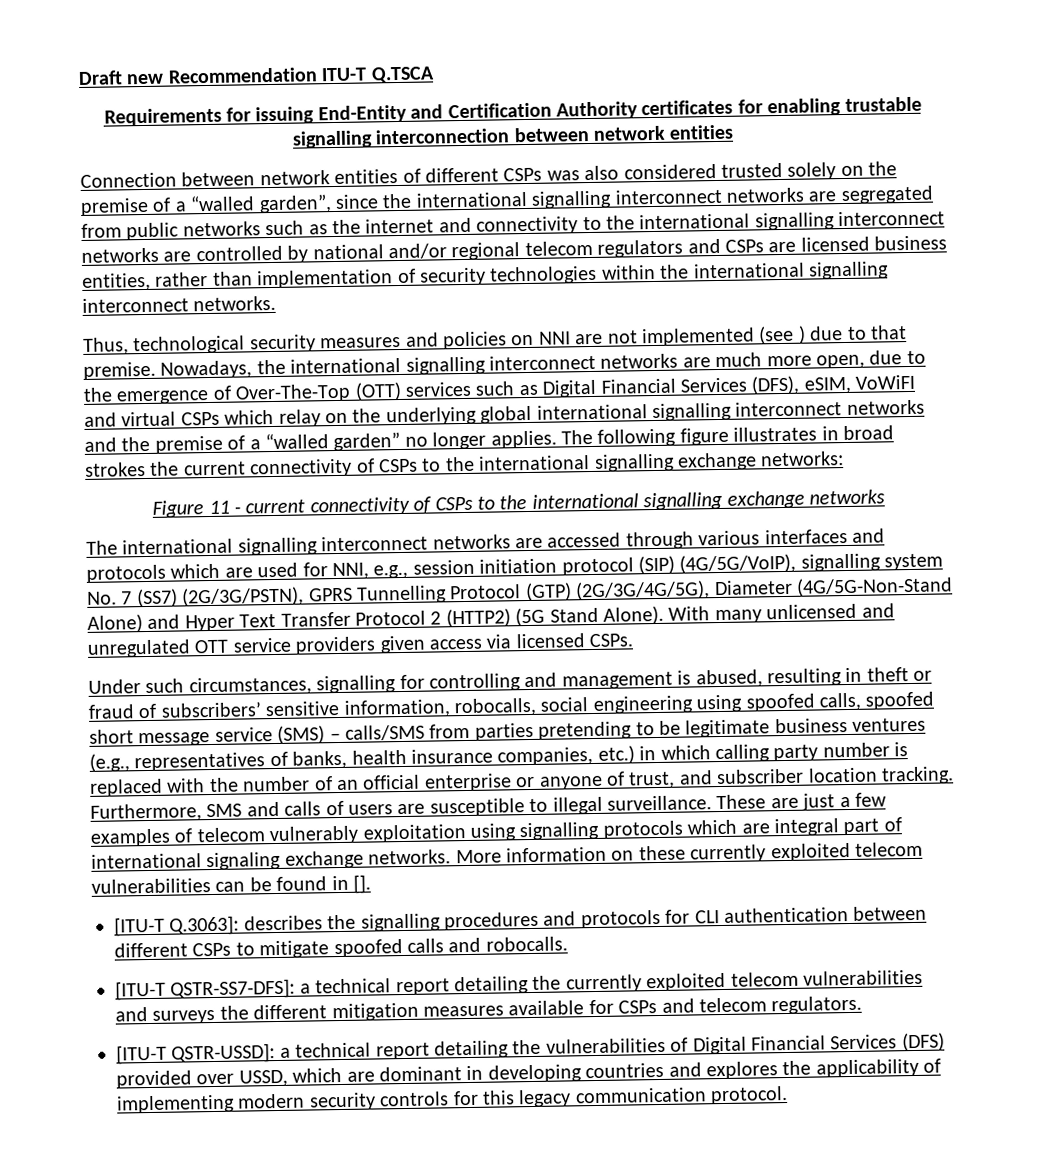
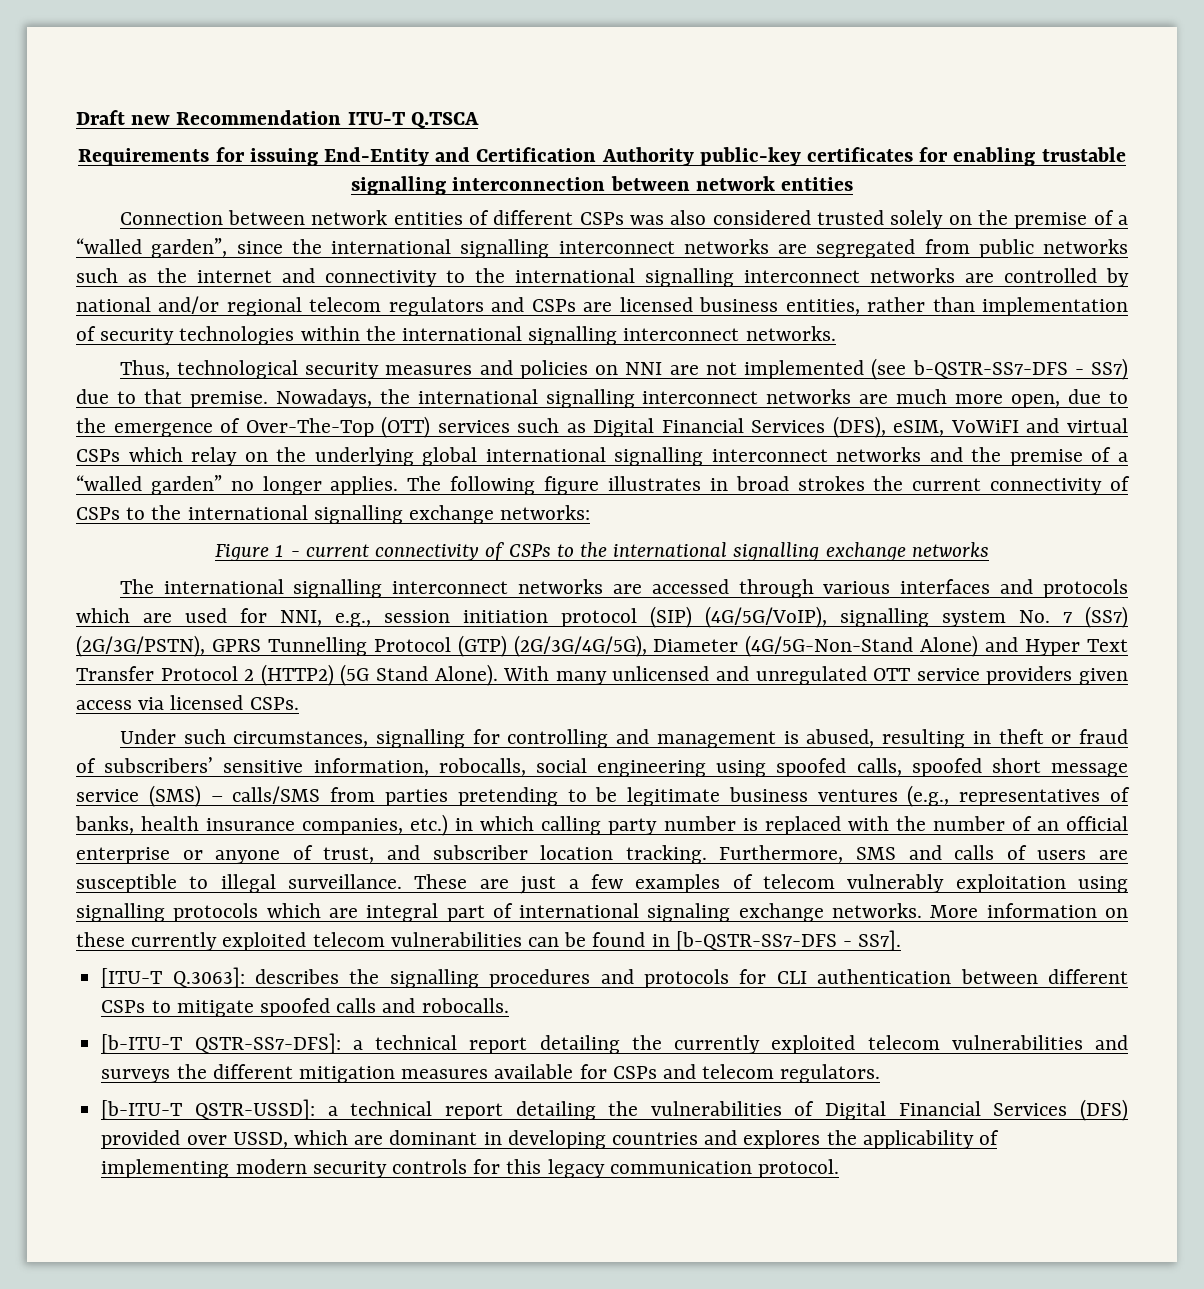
- Requirements for issuing End-Entity and Certification Authority certificates for enabling trustable signalling interconnection between network entities
+ Requirements for issuing End-Entity and Certification Authority public-key certificates for enabling trustable signalling interconnection between network entities
- Thus, technological security measures and policies on NNI are not implemented (see ) due to that premise.
+ Thus, technological security measures and policies on NNI are not implemented (see b-QSTR-SS7-DFS - SS7) due to that premise.
- Figure 11 - current connectivity of CSPs to the international signalling exchange networks
+ Figure 1 - current connectivity of CSPs to the international signalling exchange networks
- More information on these currently exploited telecom vulnerabilities can be found in [].
+ More information on these currently exploited telecom vulnerabilities can be found in [b-QSTR-SS7-DFS - SS7].
- [ITU-T QSTR-SS7-DFS]: a technical report detailing the currently exploited telecom vulnerabilities and surveys the different mitigation measures available for CSPs and telecom regulators.
+ [b-ITU-T QSTR-SS7-DFS]: a technical report detailing the currently exploited telecom vulnerabilities and surveys the different mitigation measures available for CSPs and telecom regulators.
- [ITU-T QSTR-USSD]: a technical report detailing the vulnerabilities of Digital Financial Services (DFS) provided over USSD, which are dominant in developing countries and explores the applicability of implementing modern security controls for this legacy communication protocol.
+ [b-ITU-T QSTR-USSD]: a technical report detailing the vulnerabilities of Digital Financial Services (DFS) provided over USSD, which are dominant in developing countries and explores the applicability of implementing modern security controls for this legacy communication protocol.

